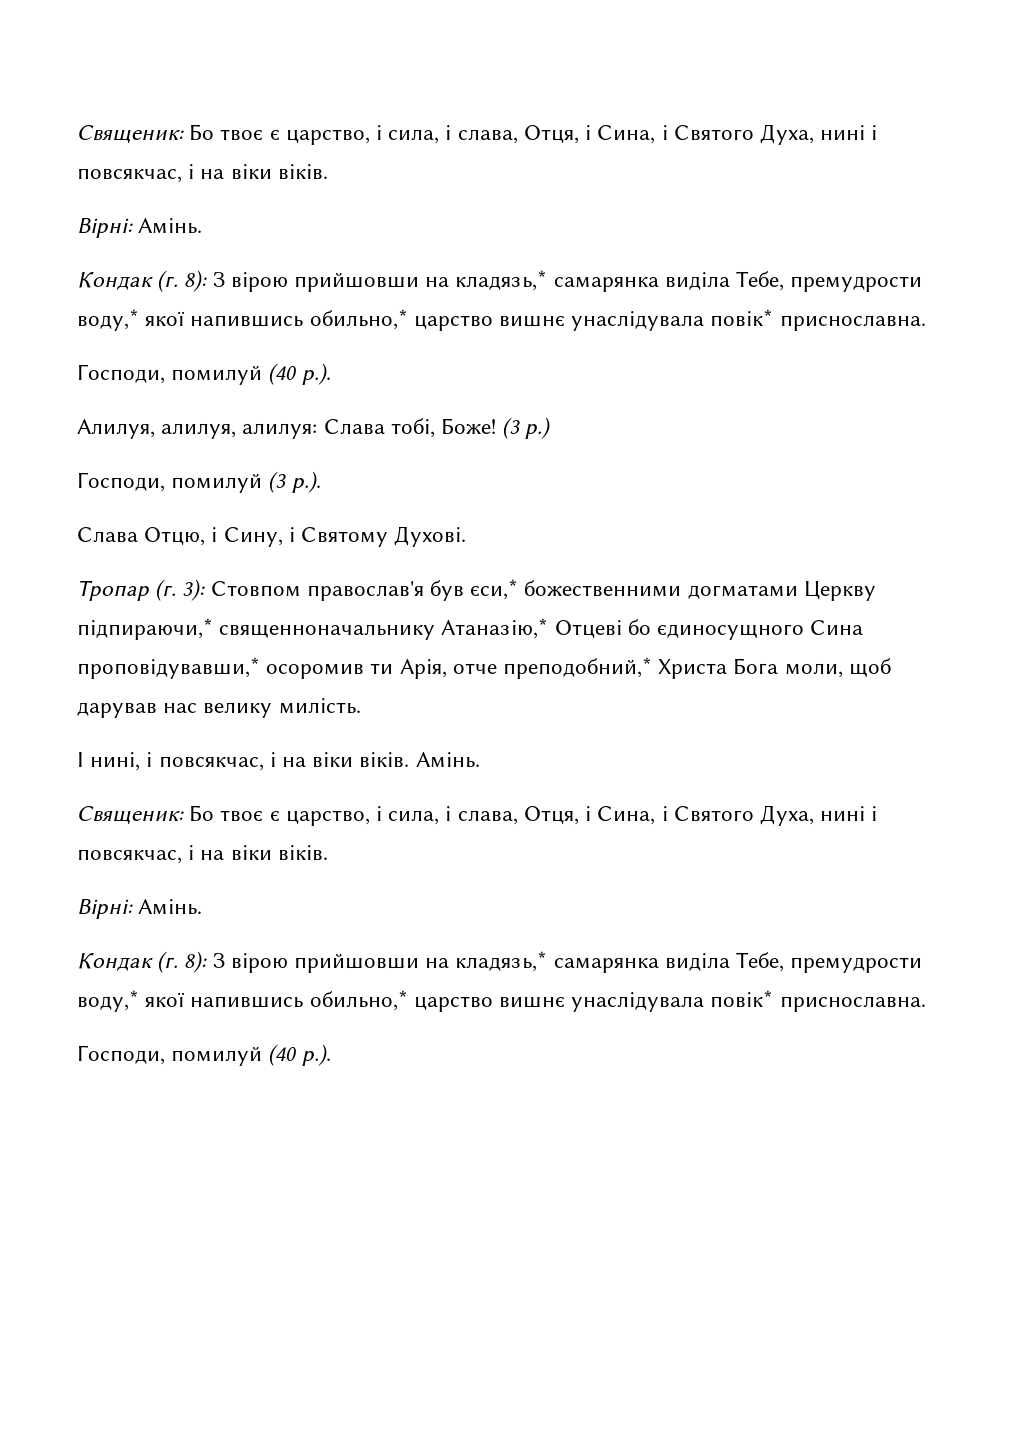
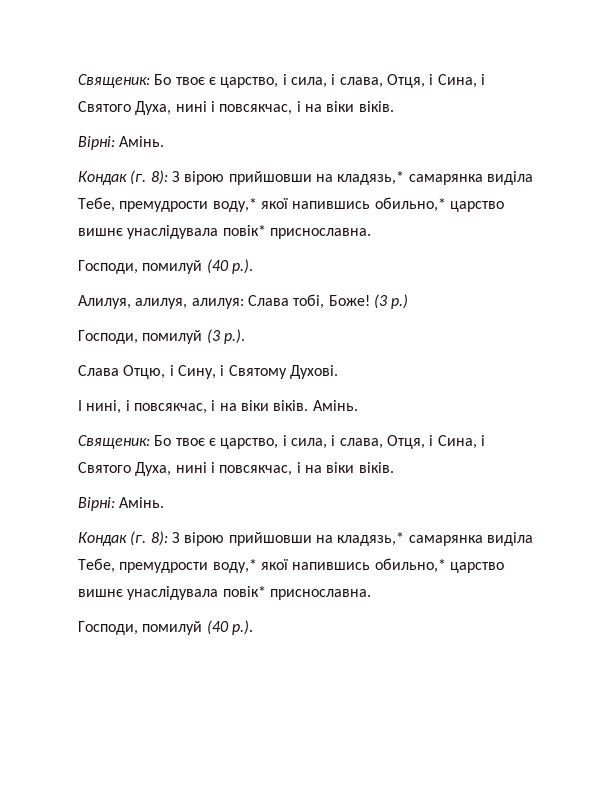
- Тропар (г. 3): Стовпом православ'я був єси,* божественними догматами Церкву підпираючи,* священноначальнику Атаназію,* Отцеві бо єдиносущного Сина проповідувавши,* осоромив ти Арія, отче преподобний,* Христа Бога моли, щоб дарував нас велику милість.

